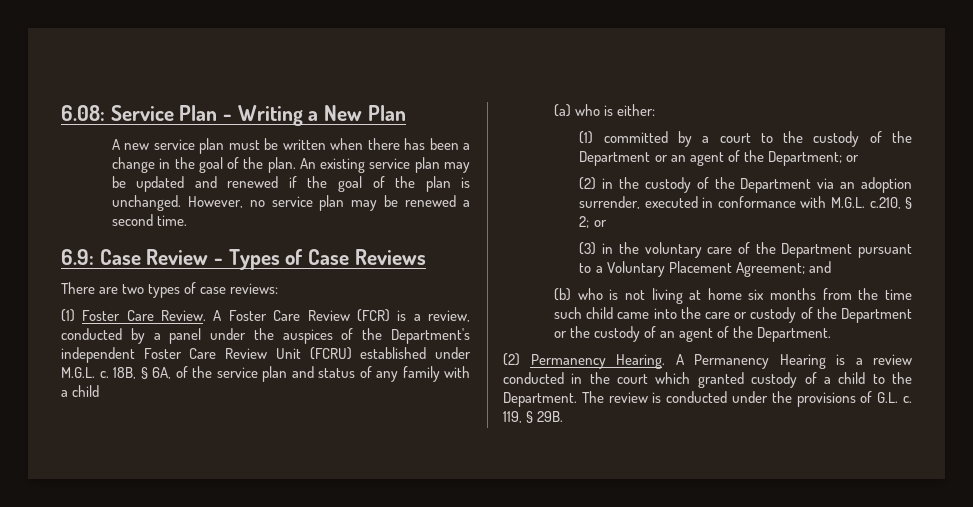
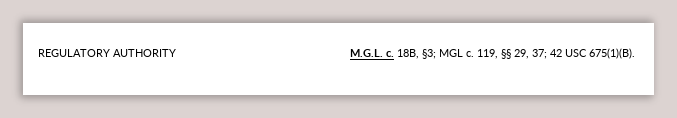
- 6.08: Service Plan - Writing a New Plan
- A new service plan must be written when there has been a change in the goal of the plan. An existing service plan may be updated and renewed if the goal of the plan is unchanged. However, no service plan may be renewed a second time.
- 6.9: Case Review - Types of Case Reviews
- There are two types of case reviews:
- (1) Foster Care Review. A Foster Care Review (FCR) is a review, conducted by a panel under the auspices of the Department's independent Foster Care Review Unit (FCRU) established under M.G.L. c. 18B, § 6A, of the service plan and status of any family with a child
- (a) who is either:
- (1) committed by a court to the custody of the Department or an agent of the Department; or
- (2) in the custody of the Department via an adoption surrender, executed in conformance with M.G.L. c.210, § 2; or
- (3) in the voluntary care of the Department pursuant to a Voluntary Placement Agreement; and
- (b) who is not living at home six months from the time such child came into the care or custody of the Department or the custody of an agent of the Department.
- (2) Permanency Hearing. A Permanency Hearing is a review conducted in the court which granted custody of a child to the Department. The review is conducted under the provisions of G.L. c. 119, § 29B.
+ REGULATORY AUTHORITY
+ M.G.L. c. 18B, §3; MGL c. 119, §§ 29, 37; 42 USC 675(1)(B).

